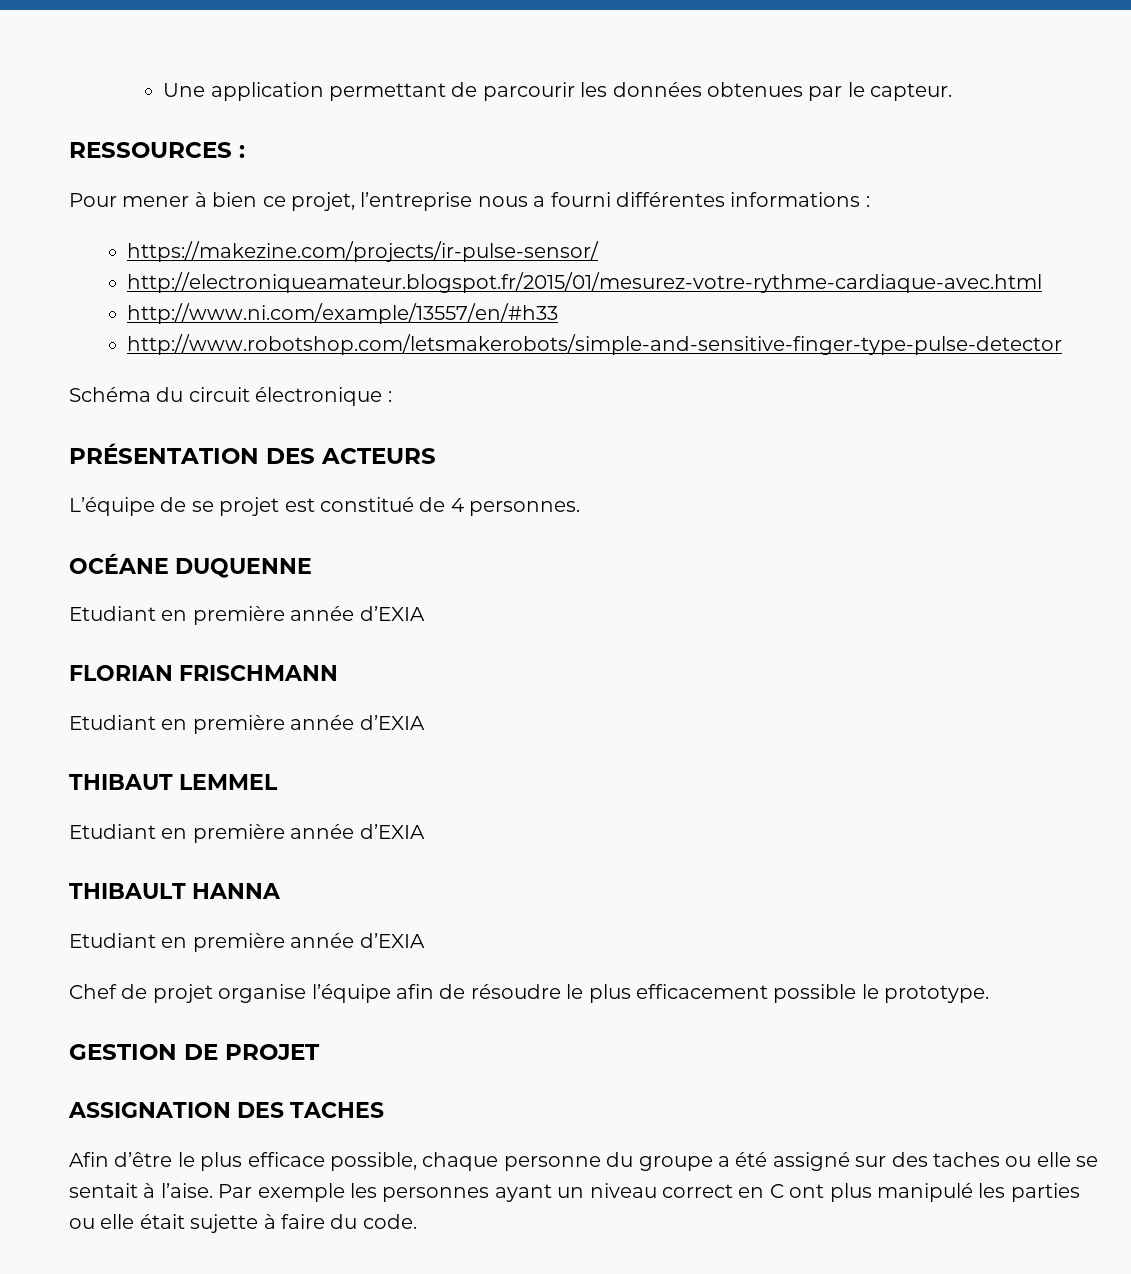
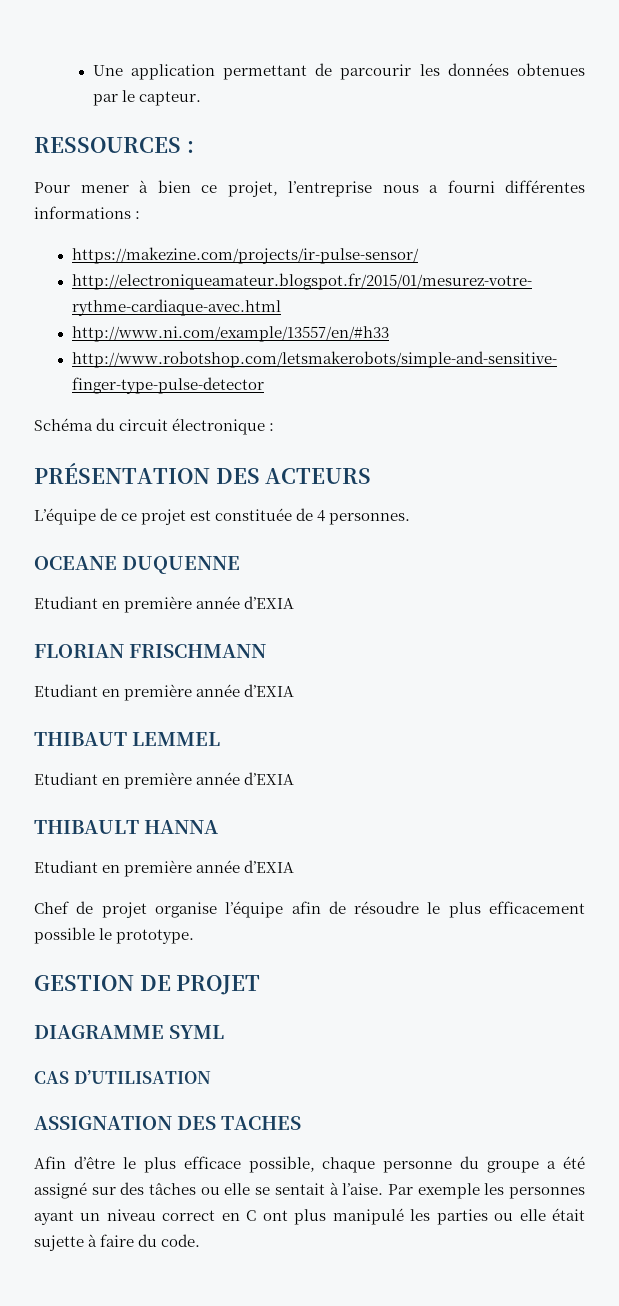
- L’équipe de se projet est constitué de 4 personnes.
+ L’équipe de ce projet est constituée de 4 personnes.
- OCÉANE DUQUENNE
+ OCEANE DUQUENNE
+ DIAGRAMME SYML
+ CAS D’UTILISATION
- Afin d’être le plus efficace possible, chaque personne du groupe a été assigné sur des taches ou elle se sentait à l’aise.
+ Afin d’être le plus efficace possible, chaque personne du groupe a été assigné sur des tâches ou elle se sentait à l’aise.

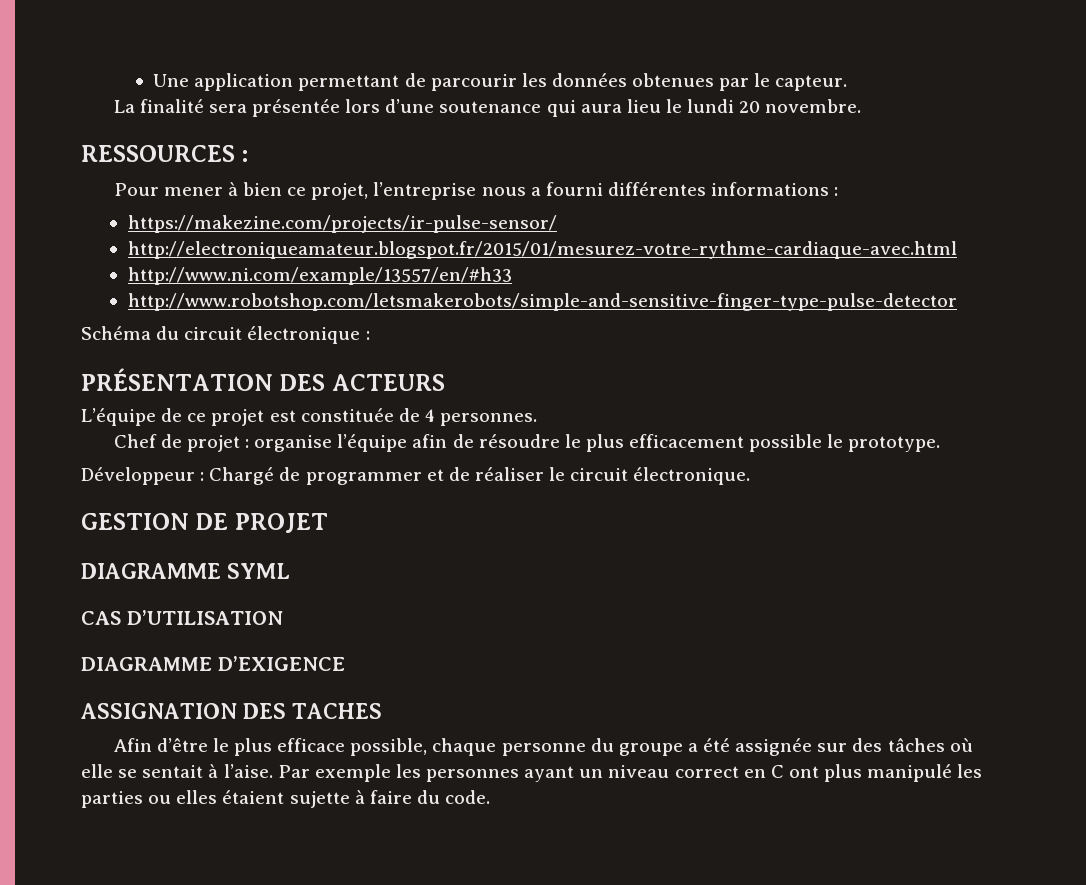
+ La finalité sera présentée lors d’une soutenance qui aura lieu le lundi 20 novembre.
- OCEANE DUQUENNE
- Etudiant en première année d’EXIA
- FLORIAN FRISCHMANN
- Etudiant en première année d’EXIA
- THIBAUT LEMMEL
- Etudiant en première année d’EXIA
- THIBAULT HANNA
- Etudiant en première année d’EXIA
- Chef de projet organise l’équipe afin de résoudre le plus efficacement possible le prototype.
+ Chef de projet : organise l’équipe afin de résoudre le plus efficacement possible le prototype.
+ Développeur : Chargé de programmer et de réaliser le circuit électronique.
+ DIAGRAMME D’EXIGENCE
- Afin d’être le plus efficace possible, chaque personne du groupe a été assigné sur des tâches ou elle se sentait à l’aise.
+ Afin d’être le plus efficace possible, chaque personne du groupe a été assignée sur des tâches où elle se sentait à l’aise.
- Par exemple les personnes ayant un niveau correct en C ont plus manipulé les parties ou elle était sujette à faire du code.
+ Par exemple les personnes ayant un niveau correct en C ont plus manipulé les parties ou elles étaient sujette à faire du code.

